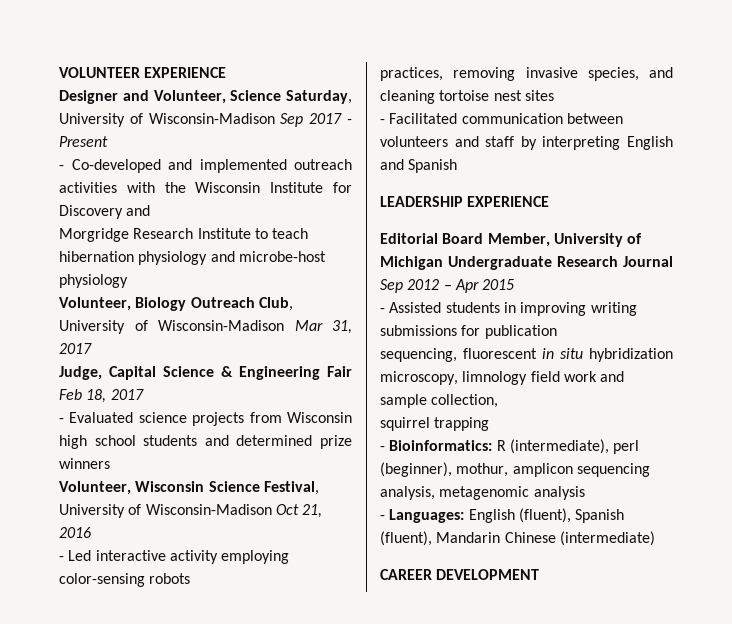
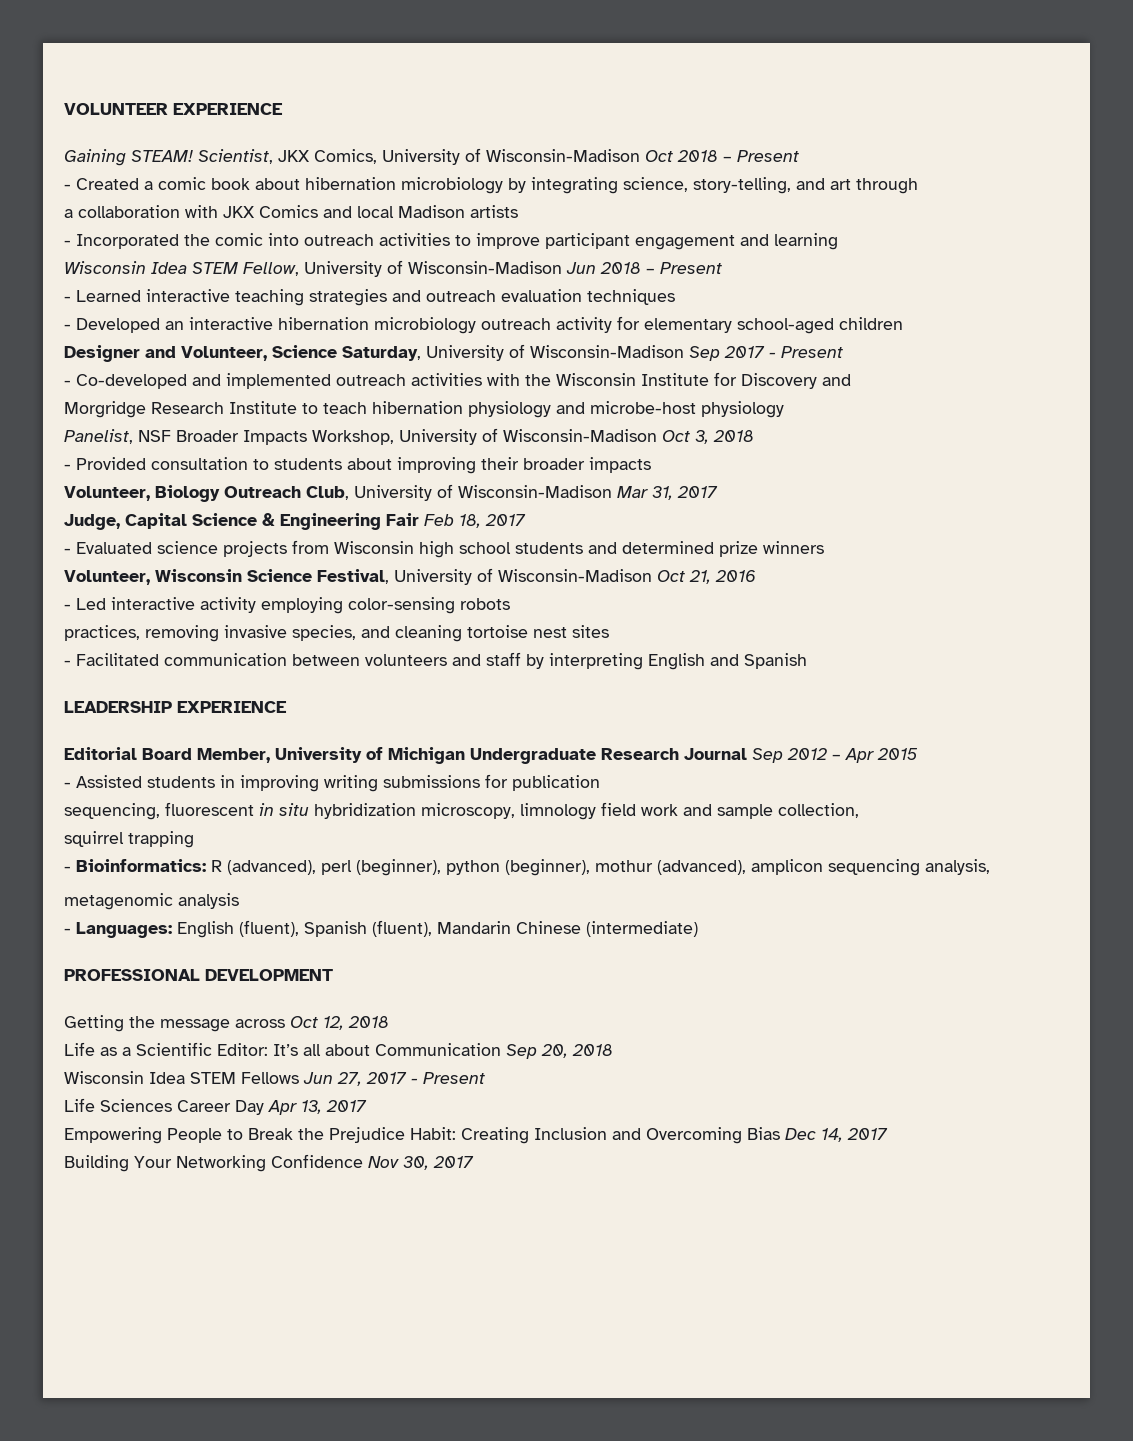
+ Gaining STEAM! Scientist, JKX Comics, University of Wisconsin-Madison Oct 2018 – Present
+ - Created a comic book about hibernation microbiology by integrating science, story-telling, and art through
+ a collaboration with JKX Comics and local Madison artists
+ - Incorporated the comic into outreach activities to improve participant engagement and learning
+ Wisconsin Idea STEM Fellow, University of Wisconsin-Madison Jun 2018 – Present
+ - Learned interactive teaching strategies and outreach evaluation techniques
+ - Developed an interactive hibernation microbiology outreach activity for elementary school-aged children
+ Panelist, NSF Broader Impacts Workshop, University of Wisconsin-Madison Oct 3, 2018
+ - Provided consultation to students about improving their broader impacts
- - Bioinformatics: R (intermediate), perl (beginner), mothur, amplicon sequencing analysis, metagenomic analysis
+ - Bioinformatics: R (advanced), perl (beginner), python (beginner), mothur (advanced), amplicon sequencing analysis,
+ metagenomic analysis
- CAREER DEVELOPMENT
+ PROFESSIONAL DEVELOPMENT
+ Getting the message across Oct 12, 2018
+ Life as a Scientific Editor: It’s all about Communication Sep 20, 2018
+ Wisconsin Idea STEM Fellows Jun 27, 2017 - Present
+ Life Sciences Career Day Apr 13, 2017
+ Empowering People to Break the Prejudice Habit: Creating Inclusion and Overcoming Bias Dec 14, 2017
+ Building Your Networking Confidence Nov 30, 2017

